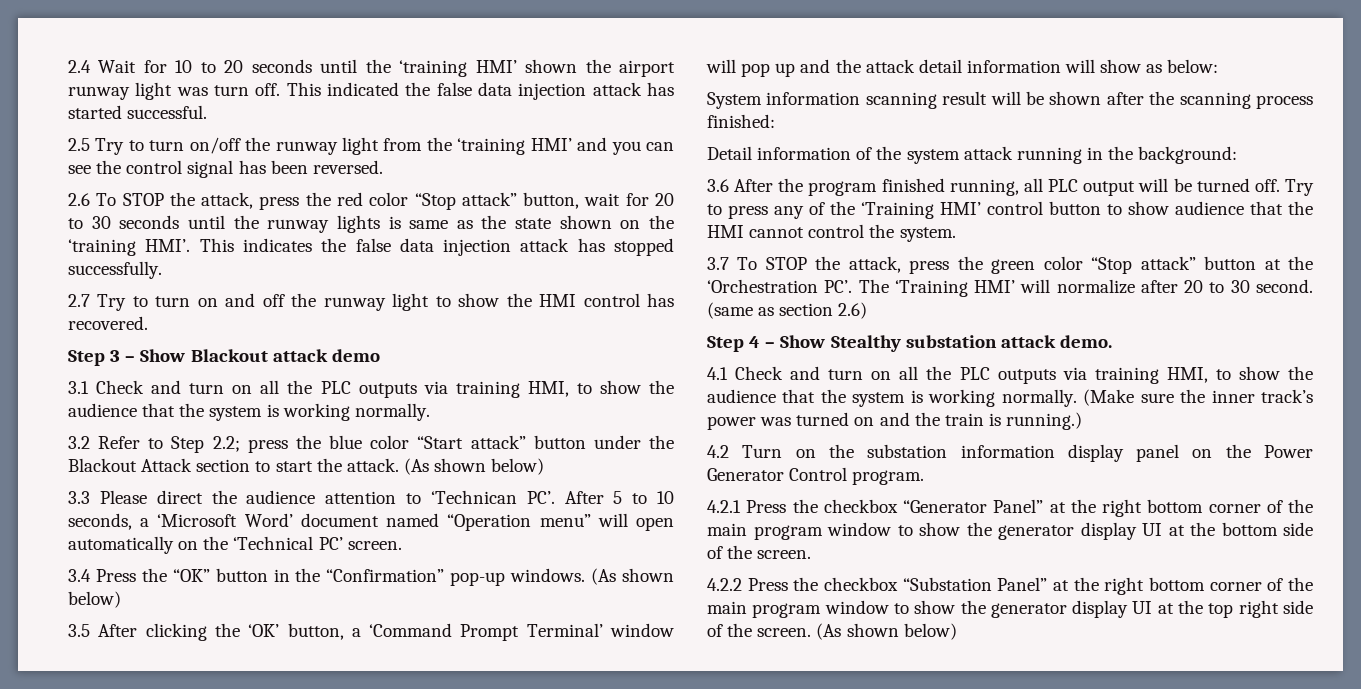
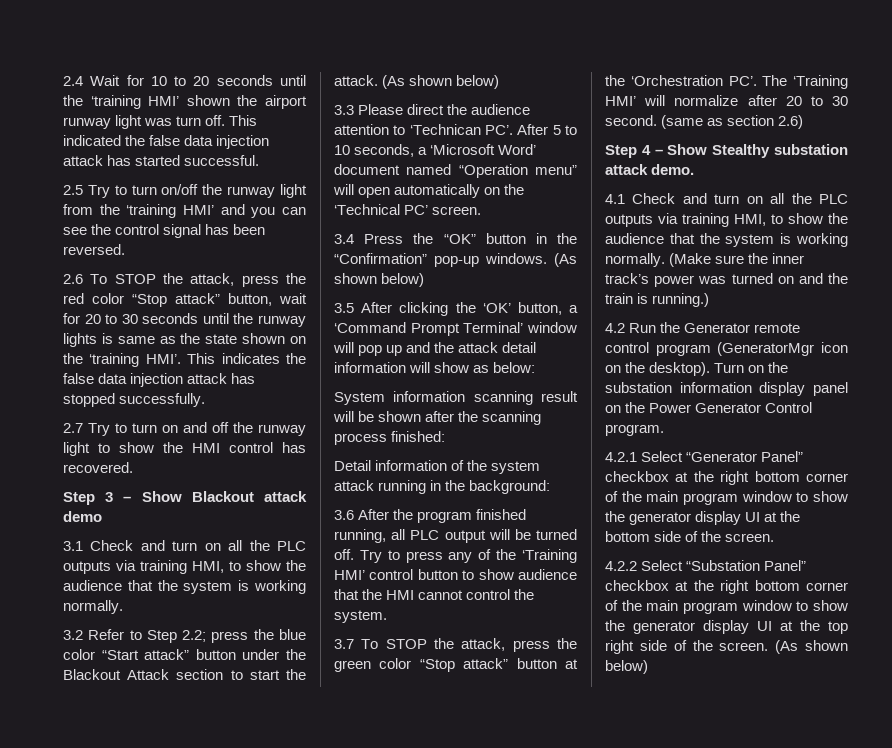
- 4.2 Turn on the substation information display panel on the Power Generator Control program.
+ 4.2 Run the Generator remote control program (GeneratorMgr icon on the desktop). Turn on the substation information display panel on the Power Generator Control program.
- 4.2.1 Press the checkbox “Generator Panel” at the right bottom corner of the main program window to show the generator display UI at the bottom side of the screen.
+ 4.2.1 Select “Generator Panel” checkbox at the right bottom corner of the main program window to show the generator display UI at the bottom side of the screen.
- 4.2.2 Press the checkbox “Substation Panel” at the right bottom corner of the main program window to show the generator display UI at the top right side of the screen.
+ 4.2.2 Select “Substation Panel” checkbox at the right bottom corner of the main program window to show the generator display UI at the top right side of the screen.

